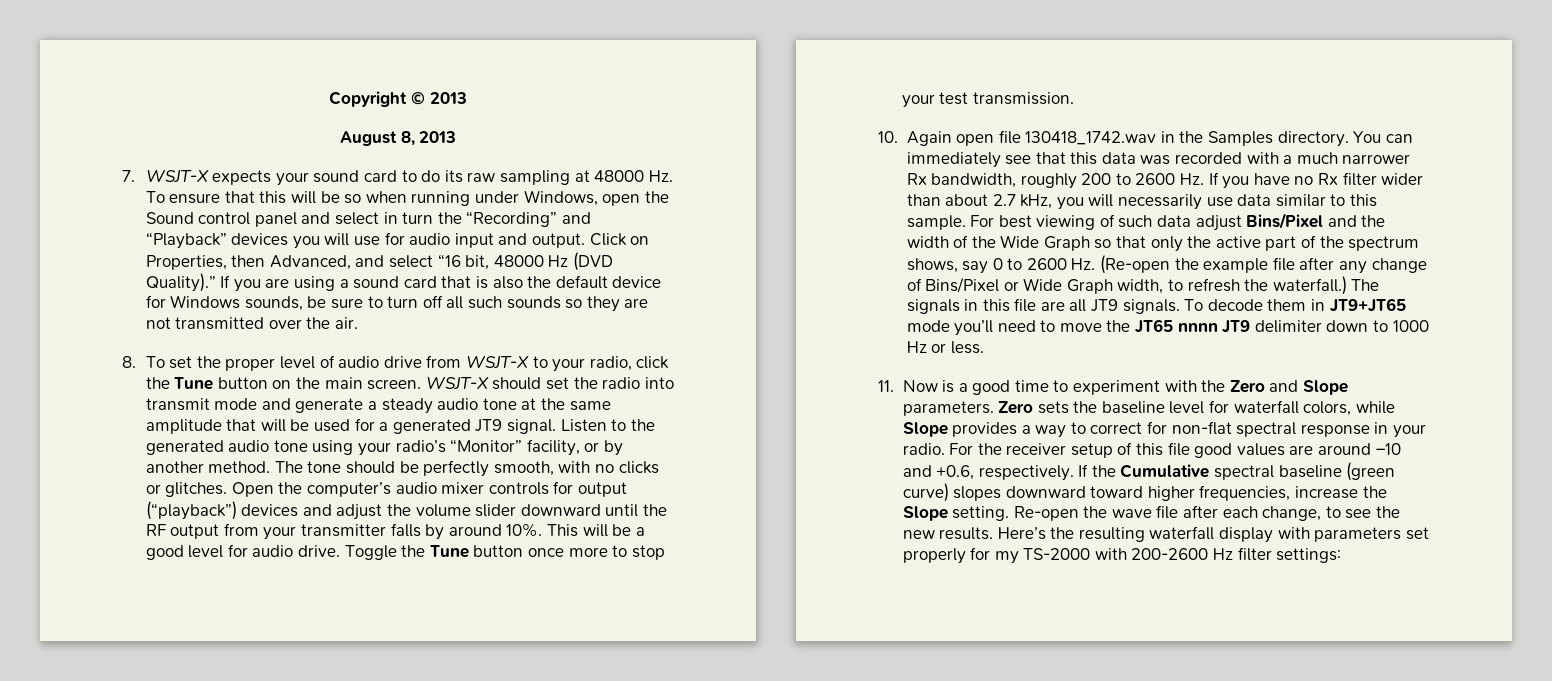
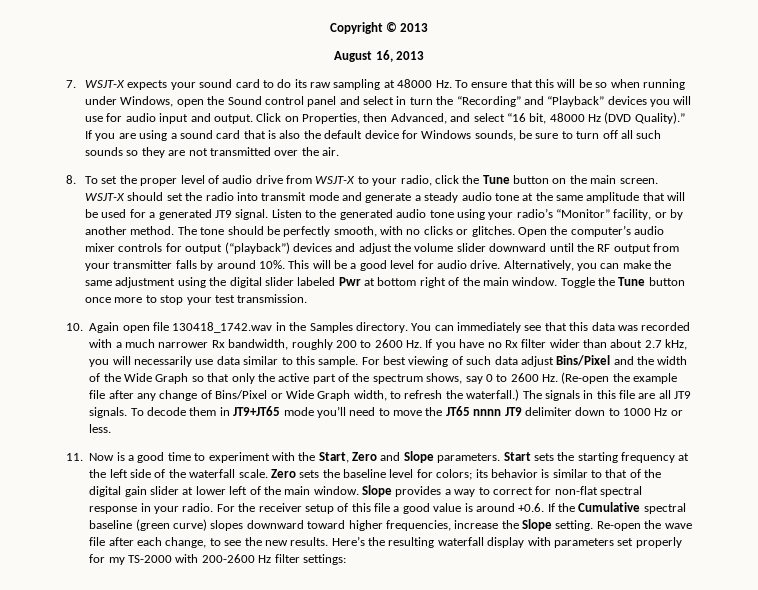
- August 8, 2013
+ August 16, 2013
+ Alternatively, you can make the same adjustment using the digital slider labeled Pwr at bottom right of the main window.
- 11. Now is a good time to experiment with the Zero and Slope parameters.
+ 11. Now is a good time to experiment with the Start, Zero and Slope parameters.
+ Start sets the starting frequency at the left side of the waterfall scale.
- Zero sets the baseline level for waterfall colors, while Slope provides a way to correct for non-flat spectral response in your radio.
+ Zero sets the baseline level for colors; its behavior is similar to that of the digital gain slider at lower left of the main window. Slope provides a way to correct for non-flat spectral response in your radio.
- For the receiver setup of this file good values are around –10 and +0.6, respectively. If the Cumulative spectral baseline (green curve) slopes downward toward higher frequencies, increase the Slope setting.
+ For the receiver setup of this file a good value is around +0.6. If the Cumulative spectral baseline (green curve) slopes downward toward higher frequencies, increase the Slope setting.

